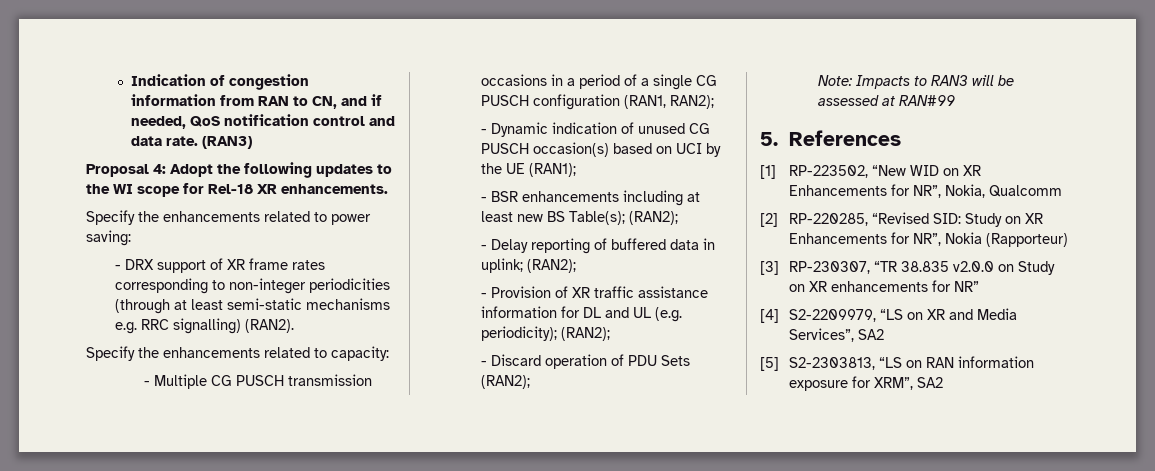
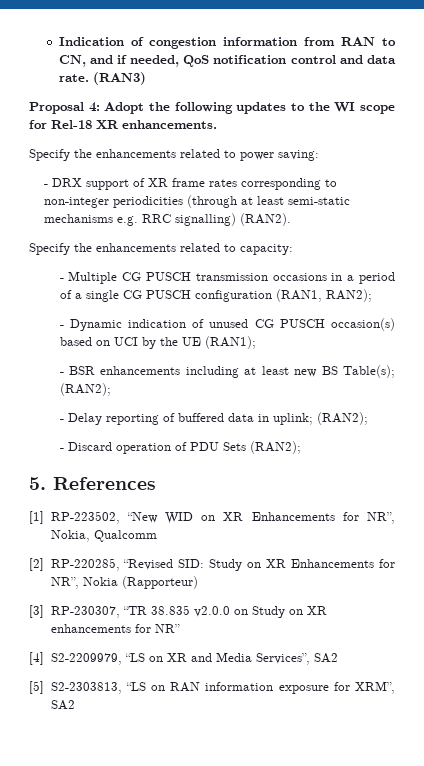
- - Provision of XR traffic assistance information for DL and UL (e.g. periodicity); (RAN2);
- Note: Impacts to RAN3 will be assessed at RAN#99

